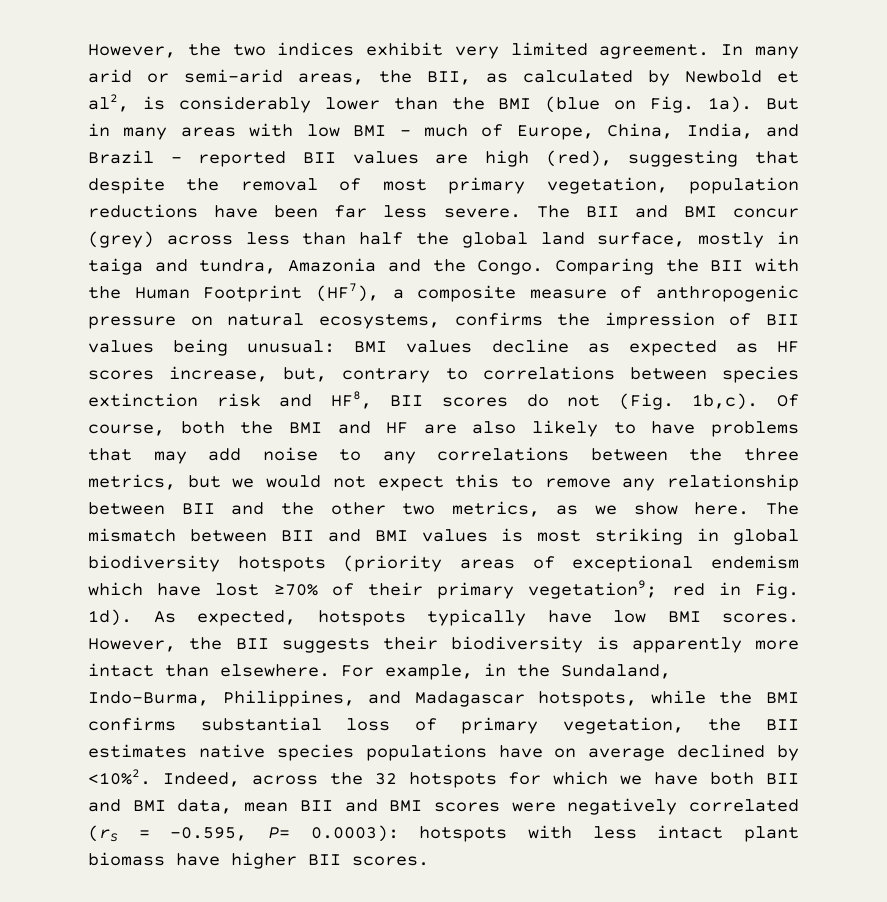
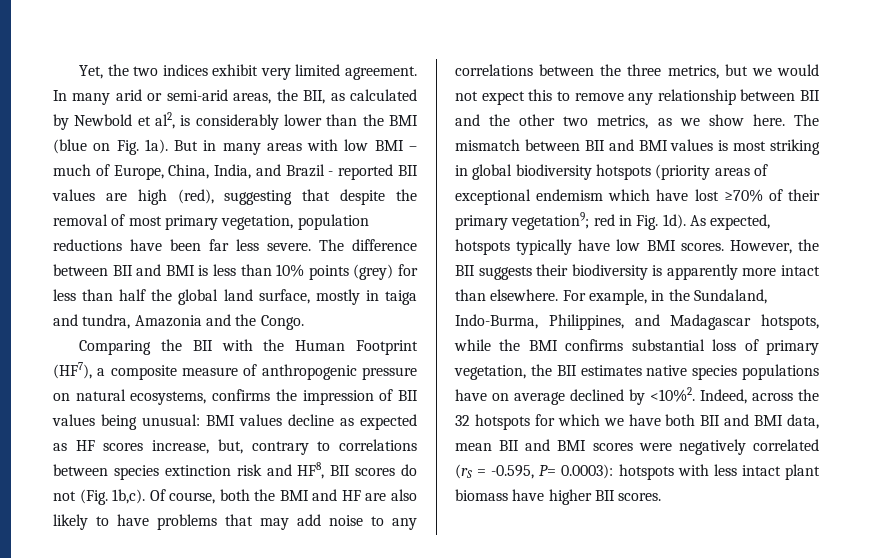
- However, the two indices exhibit very limited agreement.
+ Yet, the two indices exhibit very limited agreement.
- The BII and BMI concur (grey) across less than half the global land surface, mostly in taiga and tundra, Amazonia and the Congo. Comparing the BII with the Human Footprint (HF7), a composite measure of anthropogenic pressure on natural ecosystems, confirms the impression of BII values being unusual:
+ The difference between BII and BMI is less than 10% points (grey) for less than half the global land surface, mostly in taiga and tundra, Amazonia and the Congo.
+ Comparing the BII with the Human Footprint (HF7), a composite measure of anthropogenic pressure on natural ecosystems, confirms the impression of BII values being unusual:

